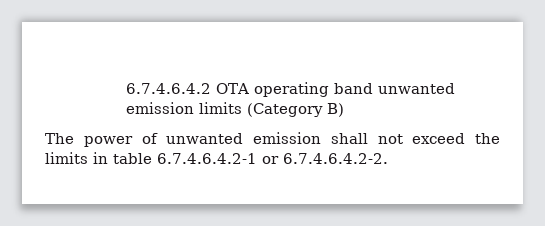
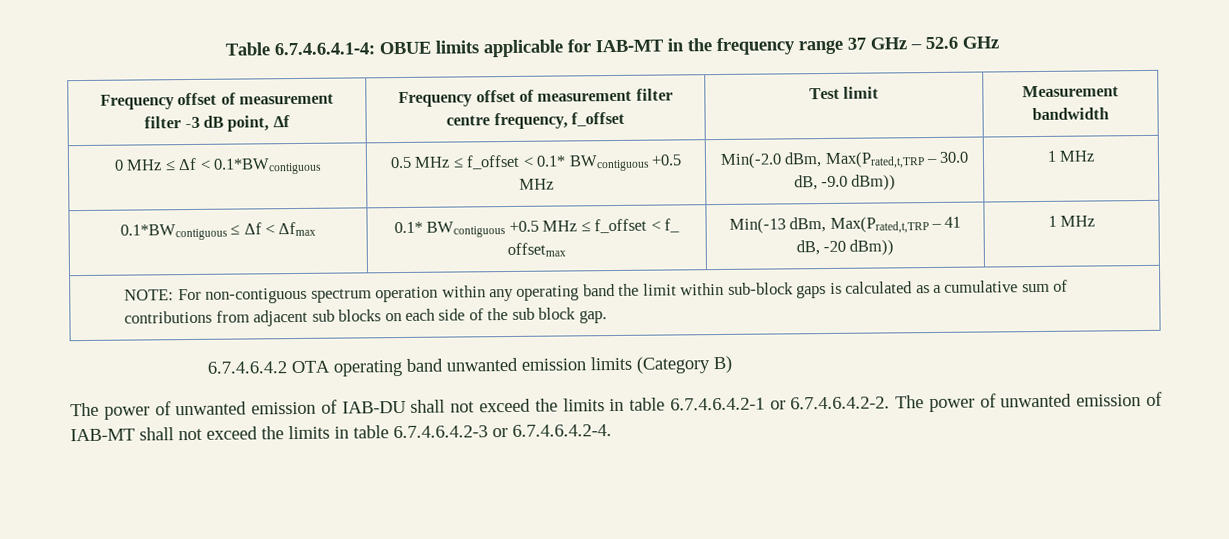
+ Table 6.7.4.6.4.1-4: OBUE limits applicable for IAB-MT in the frequency range 37 GHz – 52.6 GHz
+ Frequency offset of measurement filter -3 dB point, Δf | Frequency offset of measurement filter centre frequency, f_offset | Test limit | Measurement bandwidth
+ 0 MHz ≤ Δf < 0.1*BWcontiguous | 0.5 MHz ≤ f_offset < 0.1* BWcontiguous +0.5 MHz | Min(-2.0 dBm, Max(Prated,t,TRP – 30.0 dB, -9.0 dBm)) | 1 MHz
+ 0.1*BWcontiguous ≤ Δf < Δfmax | 0.1* BWcontiguous +0.5 MHz ≤ f_offset < f_ offsetmax | Min(-13 dBm, Max(Prated,t,TRP – 41 dB, -20 dBm)) | 1 MHz
+ NOTE: For non-contiguous spectrum operation within any operating band the limit within sub-block gaps is calculated as a cumulative sum of contributions from adjacent sub blocks on each side of the sub block gap.
- The power of unwanted emission shall not exceed the limits in table 6.7.4.6.4.2-1 or 6.7.4.6.4.2-2.
+ The power of unwanted emission of IAB-DU shall not exceed the limits in table 6.7.4.6.4.2-1 or 6.7.4.6.4.2-2. The power of unwanted emission of IAB-MT shall not exceed the limits in table 6.7.4.6.4.2-3 or 6.7.4.6.4.2-4.

